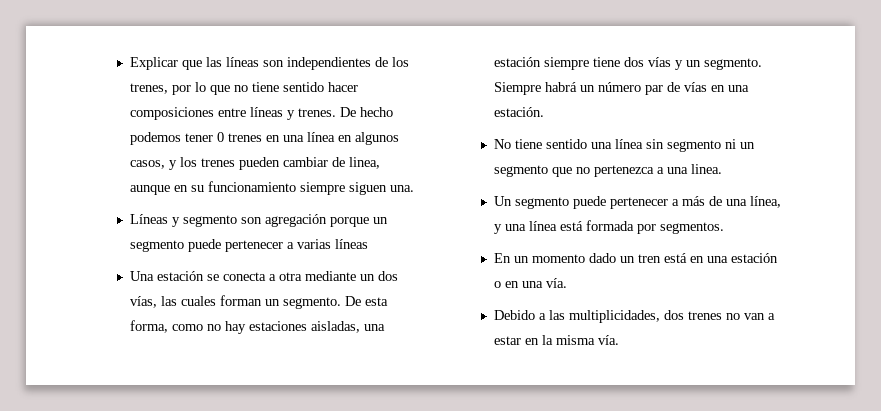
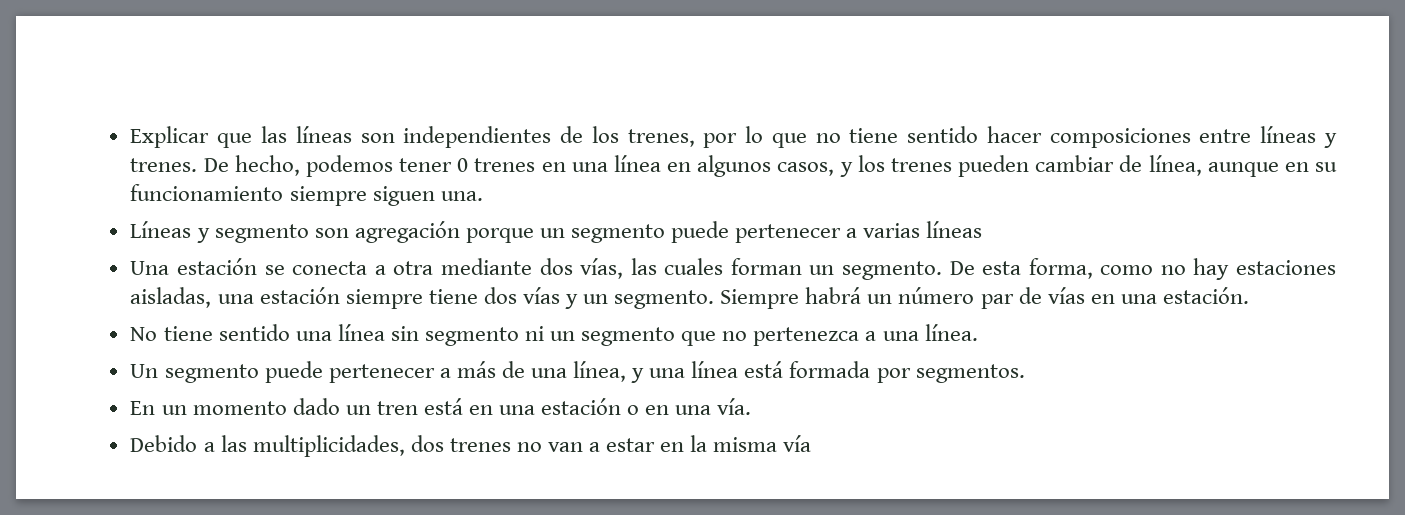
- De hecho podemos tener 0 trenes en una línea en algunos casos, y los trenes pueden cambiar de linea, aunque en su funcionamiento siempre siguen una.
+ De hecho, podemos tener 0 trenes en una línea en algunos casos, y los trenes pueden cambiar de línea, aunque en su funcionamiento siempre siguen una.
- Una estación se conecta a otra mediante un dos vías, las cuales forman un segmento.
+ Una estación se conecta a otra mediante dos vías, las cuales forman un segmento.
- No tiene sentido una línea sin segmento ni un segmento que no pertenezca a una linea.
+ No tiene sentido una línea sin segmento ni un segmento que no pertenezca a una línea.
- Debido a las multiplicidades, dos trenes no van a estar en la misma vía.
+ Debido a las multiplicidades, dos trenes no van a estar en la misma vía

